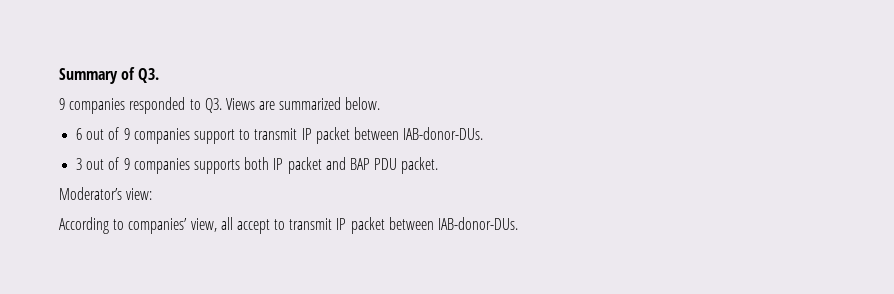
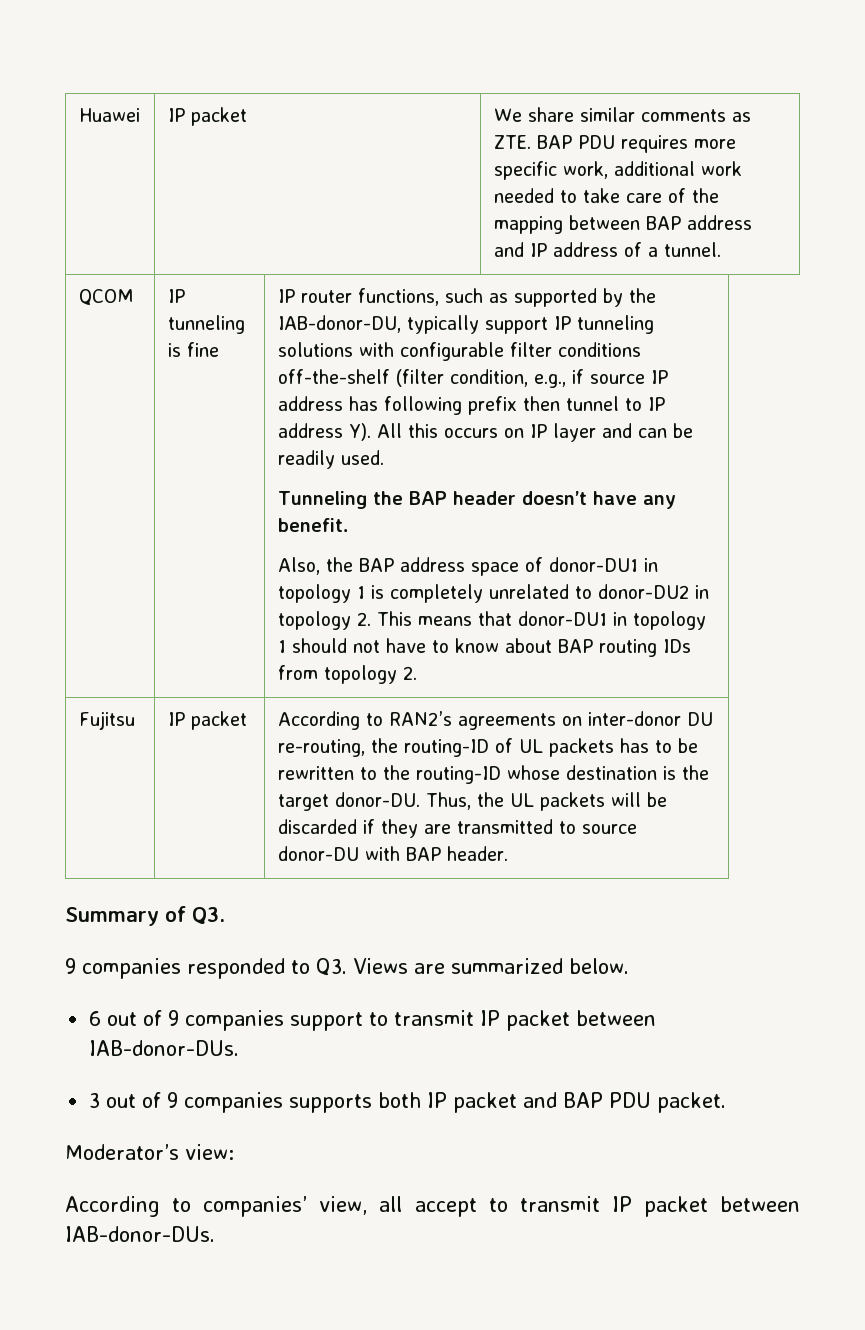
+ Huawei | IP packet | We share similar comments as ZTE. BAP PDU requires more specific work, additional work needed to take care of the mapping between BAP address and IP address of a tunnel.
+ QCOM | IP tunneling is fine | IP router functions, such as supported by the IAB-donor-DU, typically support IP tunneling solutions with configurable filter conditions off-the-shelf (filter condition, e.g., if source IP address has following prefix then tunnel to IP address Y). All this occurs on IP layer and can be readily used.
+ Tunneling the BAP header doesn’t have any benefit.
+ Also, the BAP address space of donor-DU1 in topology 1 is completely unrelated to donor-DU2 in topology 2. This means that donor-DU1 in topology 1 should not have to know about BAP routing IDs from topology 2.
+ Fujitsu | IP packet | According to RAN2’s agreements on inter-donor DU re-routing, the routing-ID of UL packets has to be rewritten to the routing-ID whose destination is the target donor-DU. Thus, the UL packets will be discarded if they are transmitted to source donor-DU with BAP header.

